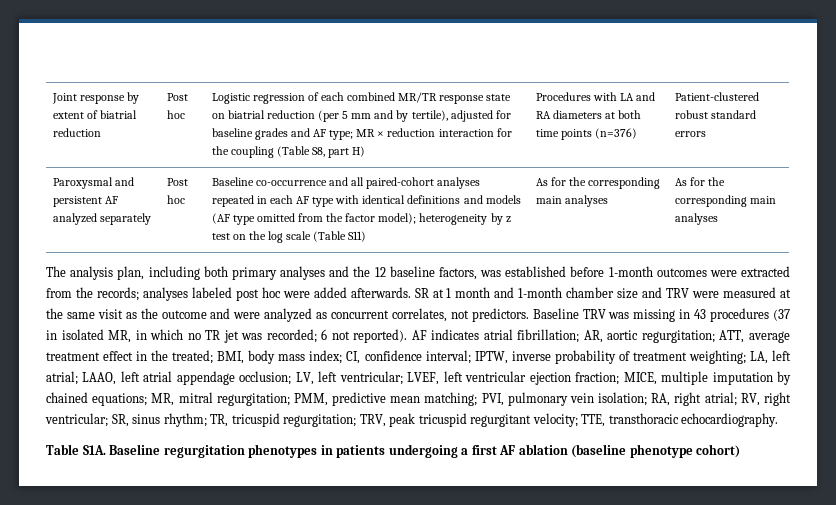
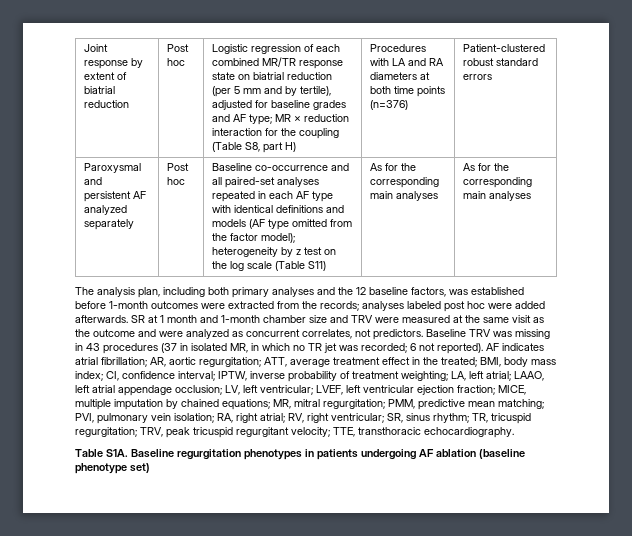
- Baseline co-occurrence and all paired-cohort analyses repeated in each AF type with identical definitions and models (AF type omitted from the factor model); heterogeneity by z test on the log scale (Table S11)
+ Baseline co-occurrence and all paired-set analyses repeated in each AF type with identical definitions and models (AF type omitted from the factor model); heterogeneity by z test on the log scale (Table S11)
- Table S1A. Baseline regurgitation phenotypes in patients undergoing a first AF ablation (baseline phenotype cohort)
+ Table S1A. Baseline regurgitation phenotypes in patients undergoing AF ablation (baseline phenotype set)

